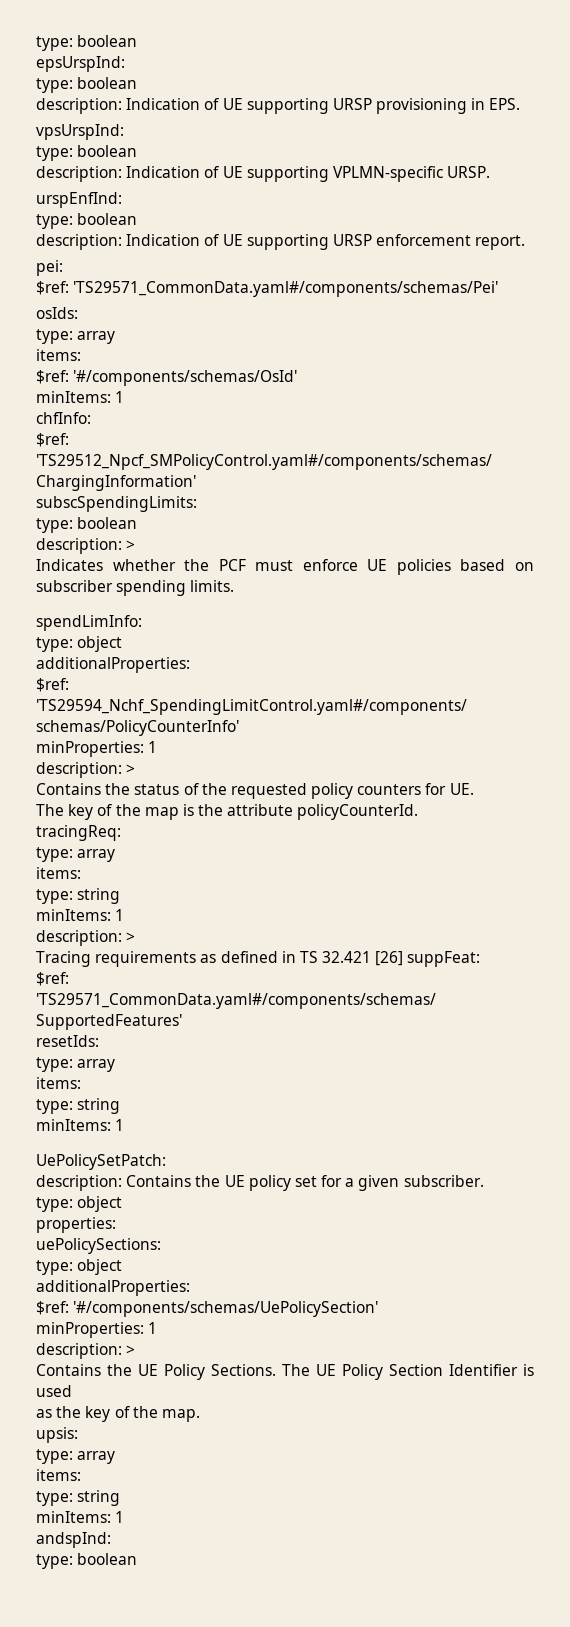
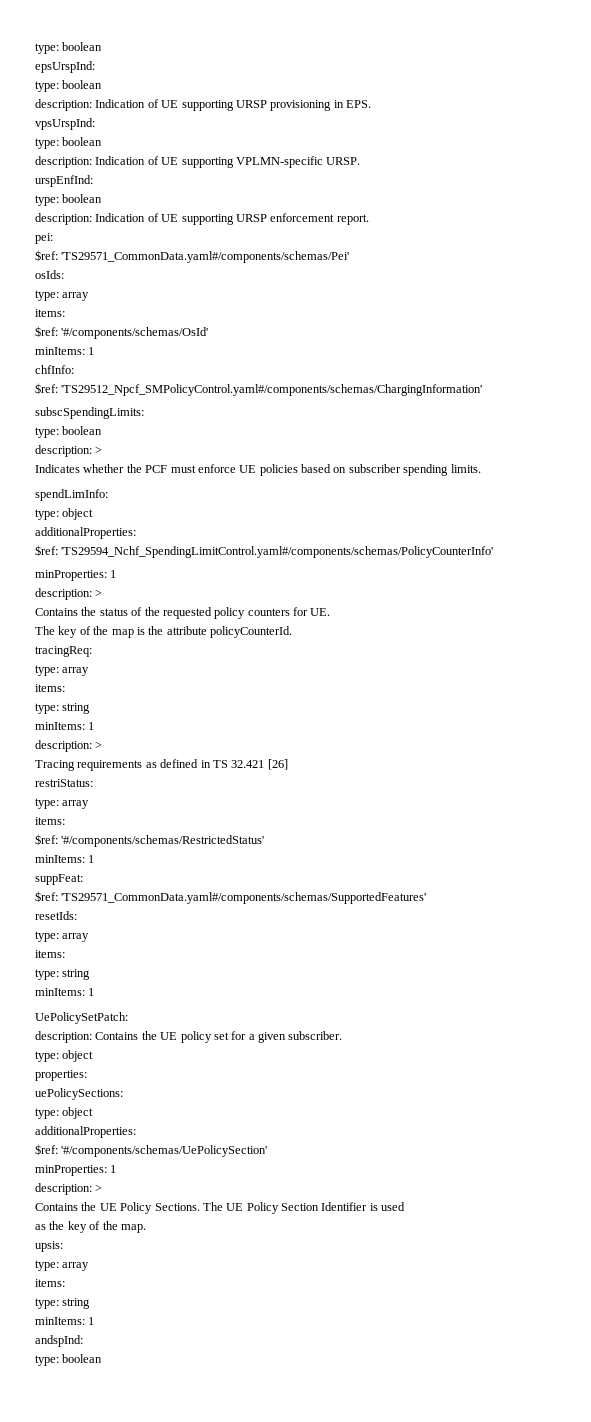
- Tracing requirements as defined in TS 32.421 [26] suppFeat:
+ Tracing requirements as defined in TS 32.421 [26]
+ restriStatus:
+ type: array
+ items:
+ $ref: '#/components/schemas/RestrictedStatus'
+ minItems: 1
+ suppFeat:

